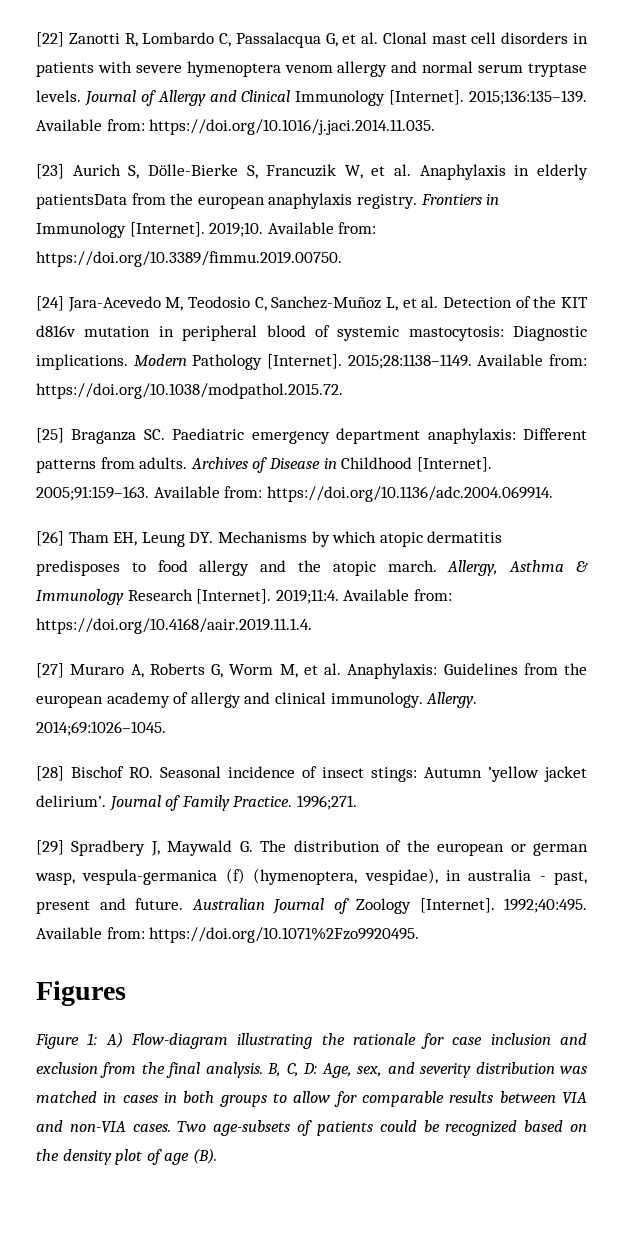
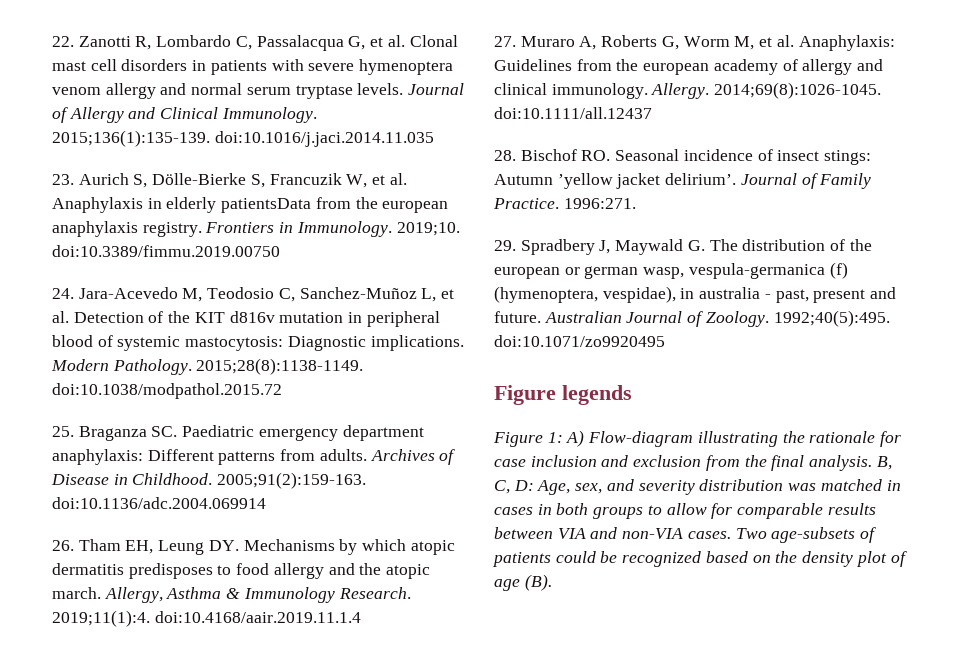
- [22] Zanotti R, Lombardo C, Passalacqua G, et al. Clonal mast cell disorders in patients with severe hymenoptera venom allergy and normal serum tryptase levels.
+ 22. Zanotti R, Lombardo C, Passalacqua G, et al. Clonal mast cell disorders in patients with severe hymenoptera venom allergy and normal serum tryptase levels.
- Journal of Allergy and Clinical Immunology [Internet]. 2015;136:135–139. Available from: https://doi.org/10.1016/j.jaci.2014.11.035.
- [23] Aurich S, Dölle-Bierke S, Francuzik W, et al. Anaphylaxis in elderly patientsData from the european anaphylaxis registry.
+ Journal of Allergy and Clinical Immunology. 2015;136(1):135-139. doi:10.1016/j.jaci.2014.11.035
+ 23. Aurich S, Dölle-Bierke S, Francuzik W, et al. Anaphylaxis in elderly patientsData from the european anaphylaxis registry.
- Frontiers in Immunology [Internet]. 2019;10. Available from: https://doi.org/10.3389/fimmu.2019.00750.
- [24] Jara-Acevedo M, Teodosio C, Sanchez-Muñoz L, et al. Detection of the KIT d816v mutation in peripheral blood of systemic mastocytosis: Diagnostic implications.
+ Frontiers in Immunology. 2019;10. doi:10.3389/fimmu.2019.00750
+ 24. Jara-Acevedo M, Teodosio C, Sanchez-Muñoz L, et al. Detection of the KIT d816v mutation in peripheral blood of systemic mastocytosis: Diagnostic implications.
- Modern Pathology [Internet]. 2015;28:1138–1149. Available from: https://doi.org/10.1038/modpathol.2015.72.
- [25] Braganza SC. Paediatric emergency department anaphylaxis: Different patterns from adults.
+ Modern Pathology. 2015;28(8):1138-1149. doi:10.1038/modpathol.2015.72
+ 25. Braganza SC. Paediatric emergency department anaphylaxis: Different patterns from adults.
- Archives of Disease in Childhood [Internet]. 2005;91:159–163. Available from: https://doi.org/10.1136/adc.2004.069914.
- [26] Tham EH, Leung DY. Mechanisms by which atopic dermatitis predisposes to food allergy and the atopic march.
+ Archives of Disease in Childhood. 2005;91(2):159-163. doi:10.1136/adc.2004.069914
+ 26. Tham EH, Leung DY. Mechanisms by which atopic dermatitis predisposes to food allergy and the atopic march.
- Allergy, Asthma & Immunology Research [Internet]. 2019;11:4. Available from: https://doi.org/10.4168/aair.2019.11.1.4.
- [27] Muraro A, Roberts G, Worm M, et al. Anaphylaxis: Guidelines from the european academy of allergy and clinical immunology.
+ Allergy, Asthma & Immunology Research. 2019;11(1):4. doi:10.4168/aair.2019.11.1.4
+ 27. Muraro A, Roberts G, Worm M, et al. Anaphylaxis: Guidelines from the european academy of allergy and clinical immunology.
- 2014;69:1026–1045.
- [28] Bischof RO. Seasonal incidence of insect stings: Autumn ’yellow jacket delirium’.
+ 2014;69(8):1026-1045. doi:10.1111/all.12437
+ 28. Bischof RO. Seasonal incidence of insect stings: Autumn ’yellow jacket delirium’.
- 1996;271.
- [29] Spradbery J, Maywald G. The distribution of the european or german wasp, vespula-germanica (f) (hymenoptera, vespidae), in australia - past, present and future.
+ 1996:271.
+ 29. Spradbery J, Maywald G. The distribution of the european or german wasp, vespula-germanica (f) (hymenoptera, vespidae), in australia - past, present and future.
- Australian Journal of Zoology [Internet]. 1992;40:495. Available from: https://doi.org/10.1071%2Fzo9920495.
- Figures
+ Australian Journal of Zoology. 1992;40(5):495. doi:10.1071/zo9920495
+ Figure legends

